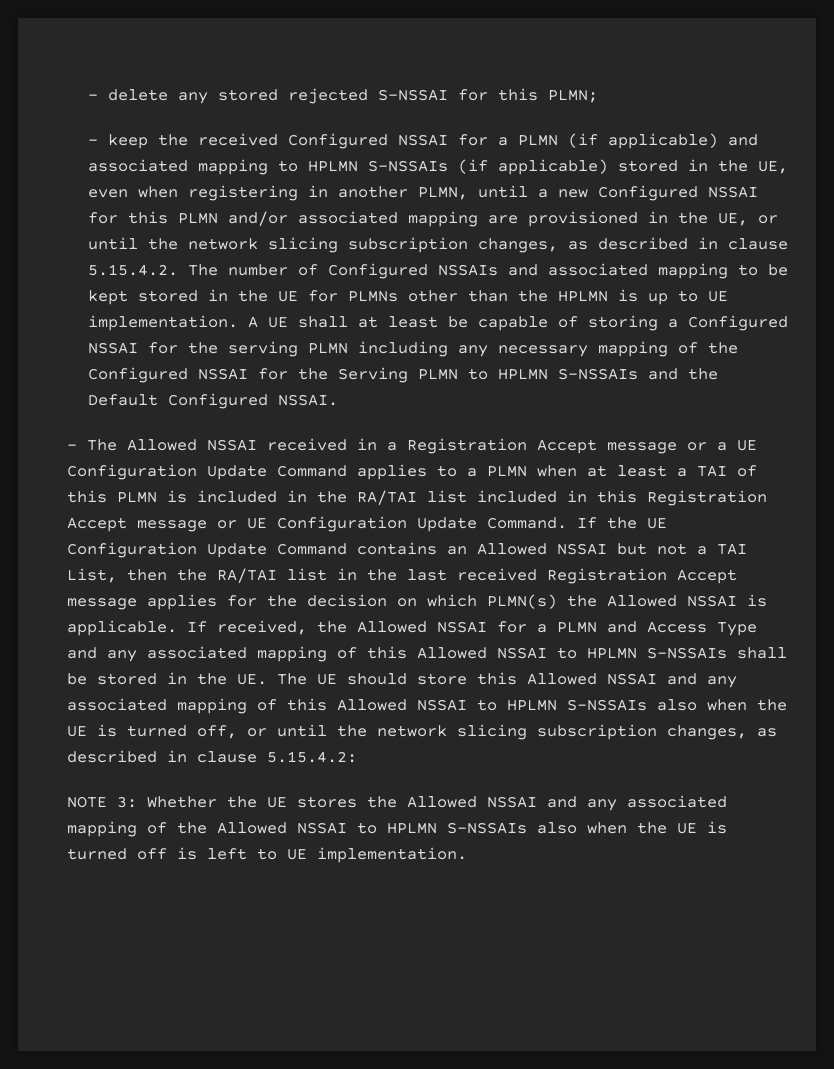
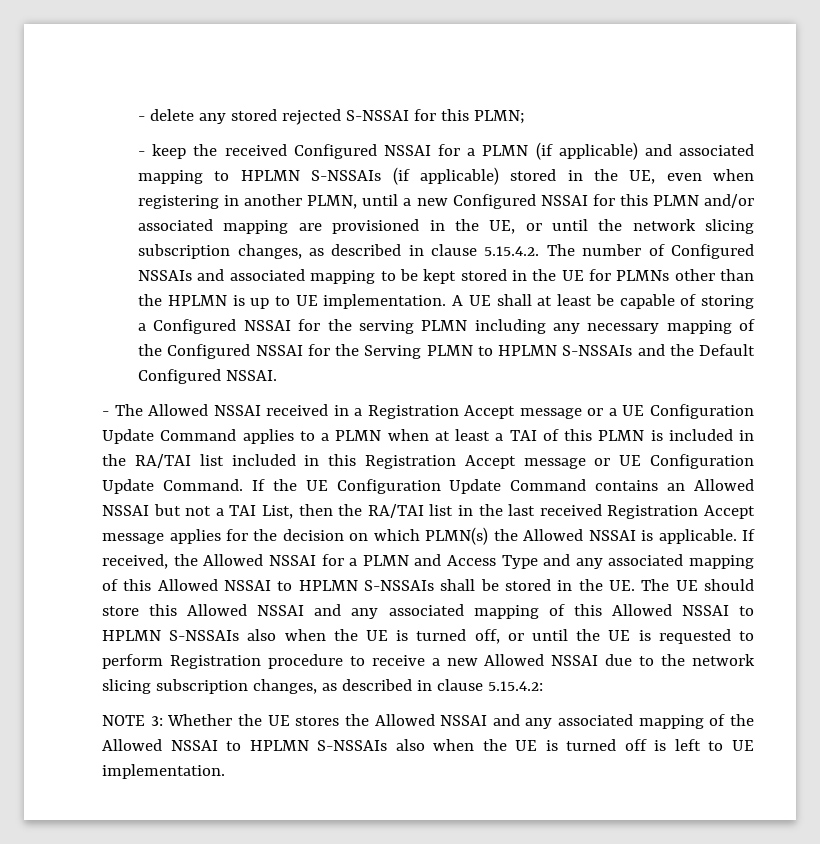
- If received, the Allowed NSSAI for a PLMN and Access Type and any associated mapping of this Allowed NSSAI to HPLMN S-NSSAIs shall be stored in the UE. The UE should store this Allowed NSSAI and any associated mapping of this Allowed NSSAI to HPLMN S-NSSAIs also when the UE is turned off, or until the network slicing subscription changes, as described in clause 5.15.4.2:
+ If received, the Allowed NSSAI for a PLMN and Access Type and any associated mapping of this Allowed NSSAI to HPLMN S-NSSAIs shall be stored in the UE. The UE should store this Allowed NSSAI and any associated mapping of this Allowed NSSAI to HPLMN S-NSSAIs also when the UE is turned off, or until the UE is requested to perform Registration procedure to receive a new Allowed NSSAI due to the network slicing subscription changes, as described in clause 5.15.4.2:

